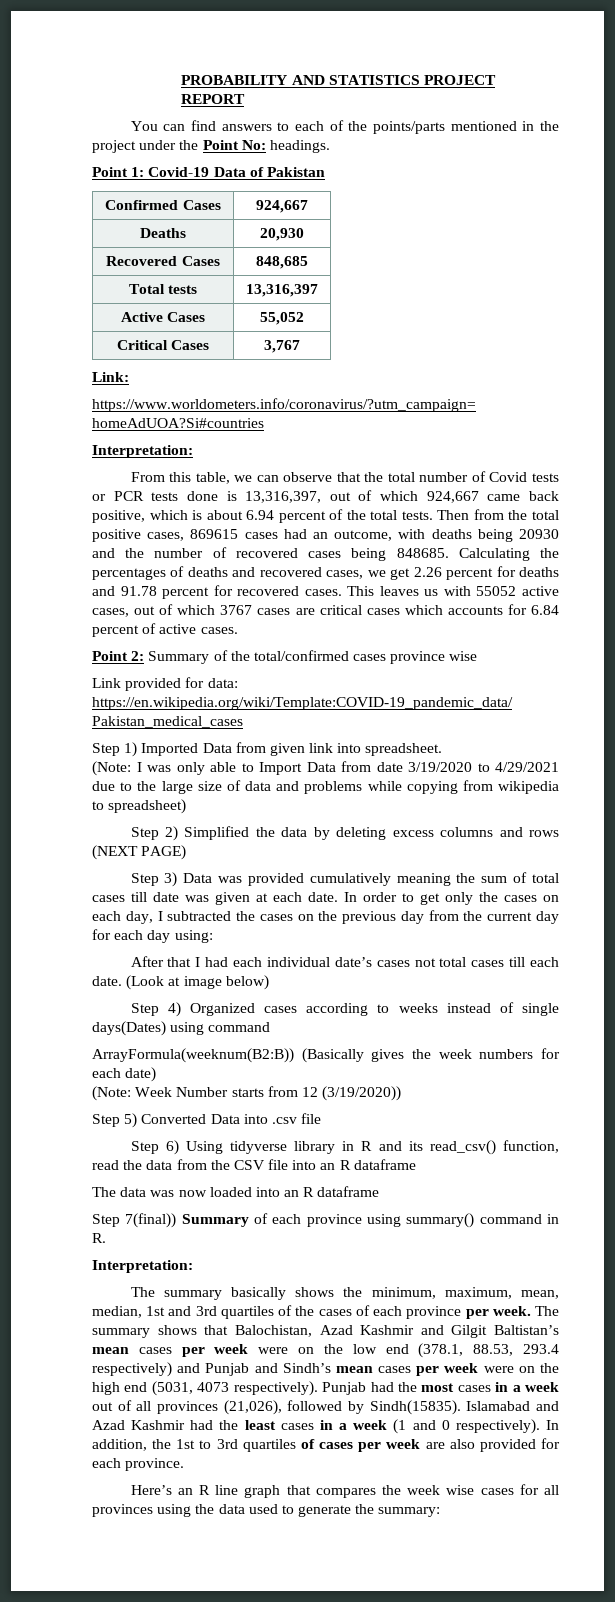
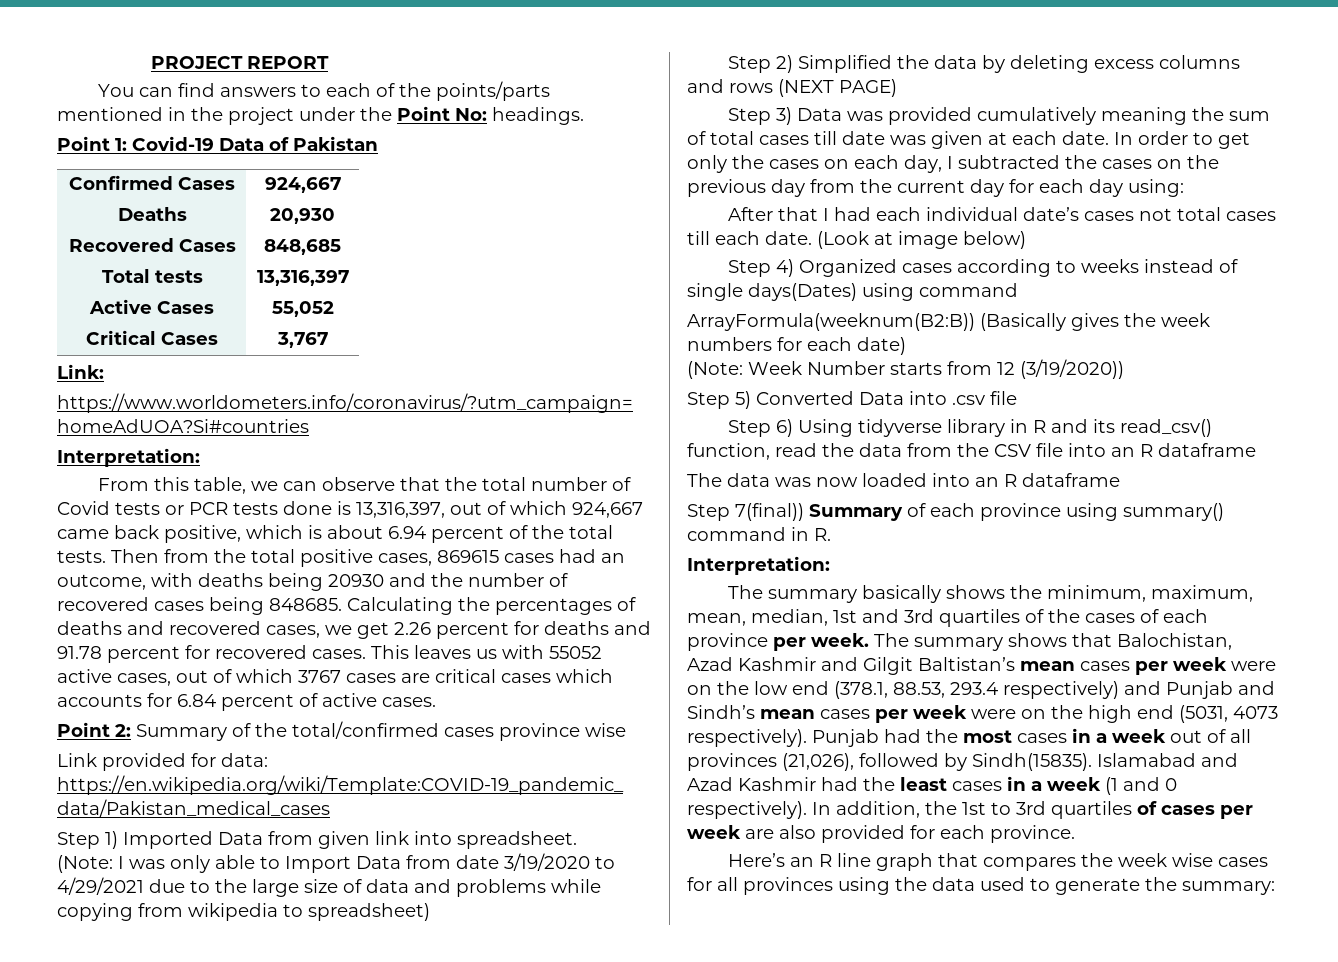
- PROBABILITY AND STATISTICS PROJECT REPORT
+ PROJECT REPORT

